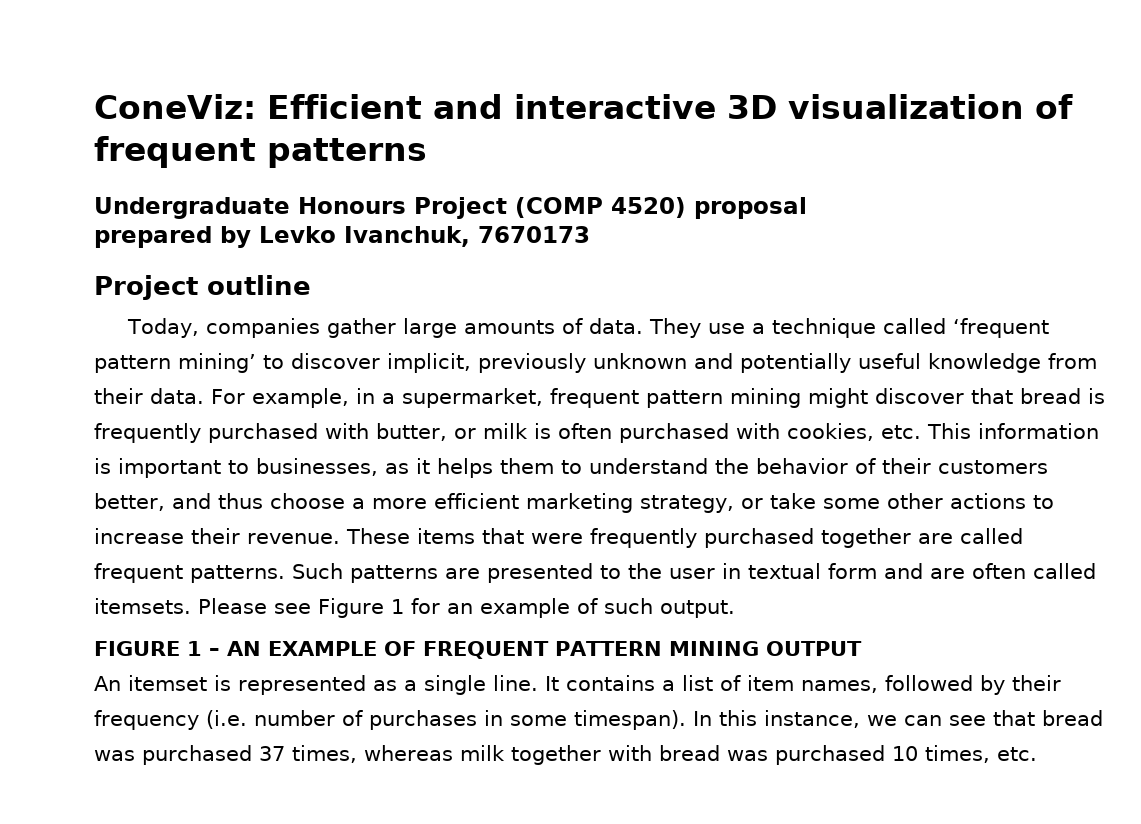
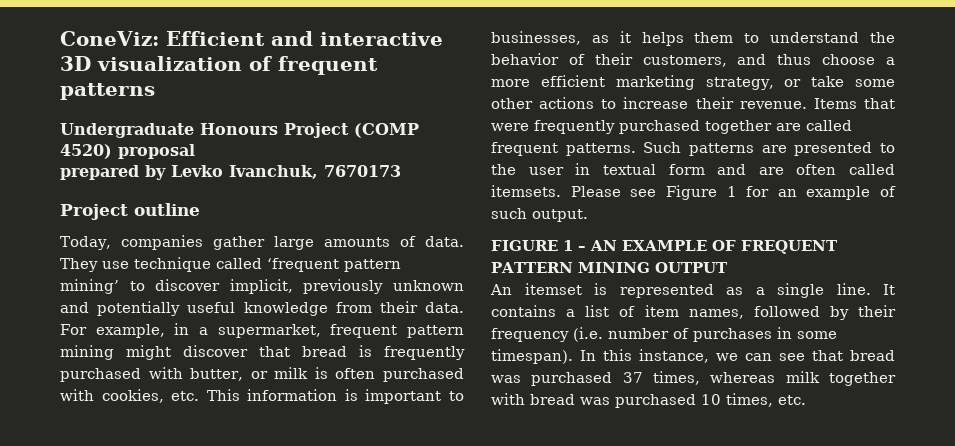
- They use a technique called ‘frequent pattern mining’ to discover implicit, previously unknown and potentially useful knowledge from their data.
+ They use technique called ‘frequent pattern mining’ to discover implicit, previously unknown and potentially useful knowledge from their data.
- For example, in a supermarket, frequent pattern mining might discover that bread is frequently purchased with butter, or milk is often purchased with cookies, etc. This information is important to businesses, as it helps them to understand the behavior of their customers better, and thus choose a more efficient marketing strategy, or take some other actions to increase their revenue.
+ For example, in a supermarket, frequent pattern mining might discover that bread is frequently purchased with butter, or milk is often purchased with cookies, etc. This information is important to businesses, as it helps them to understand the behavior of their customers, and thus choose a more efficient marketing strategy, or take some other actions to increase their revenue.
- These items that were frequently purchased together are called frequent patterns.
+ Items that were frequently purchased together are called frequent patterns.

